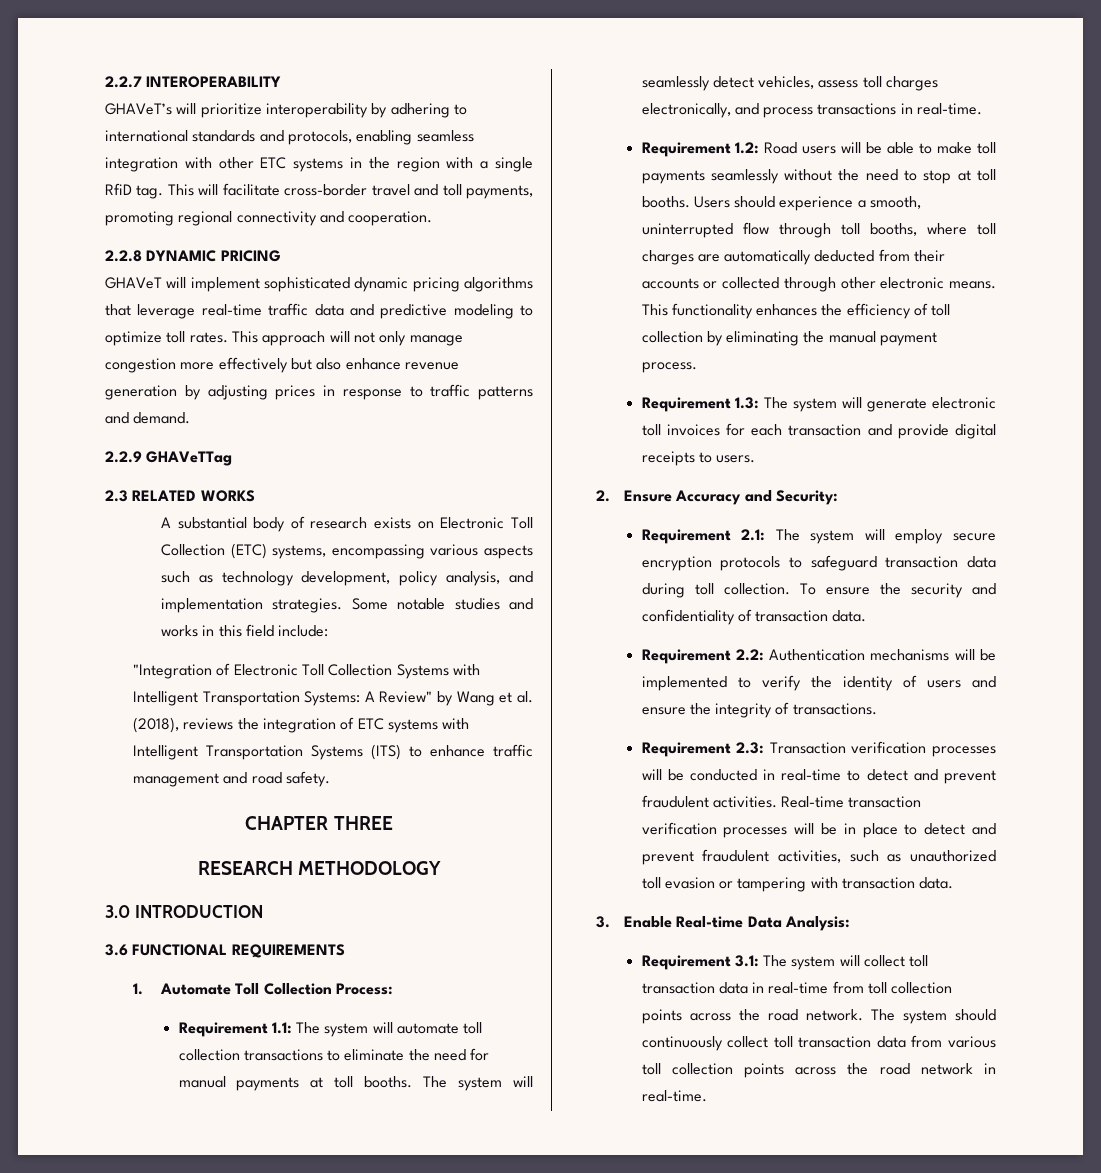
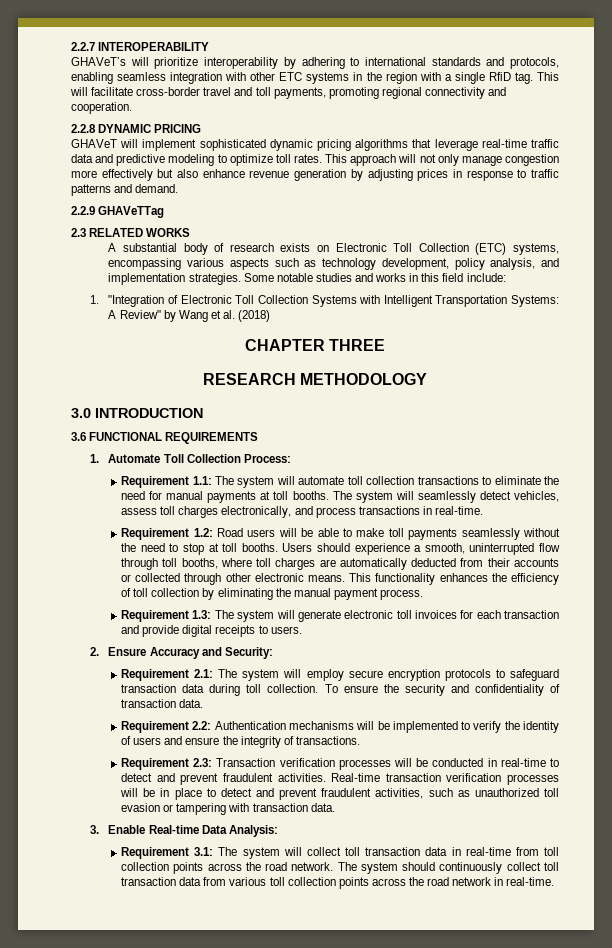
- "Integration of Electronic Toll Collection Systems with Intelligent Transportation Systems: A Review" by Wang et al. (2018), reviews the integration of ETC systems with Intelligent Transportation Systems (ITS) to enhance traffic management and road safety.
+ 1. "Integration of Electronic Toll Collection Systems with Intelligent Transportation Systems: A Review" by Wang et al. (2018)

